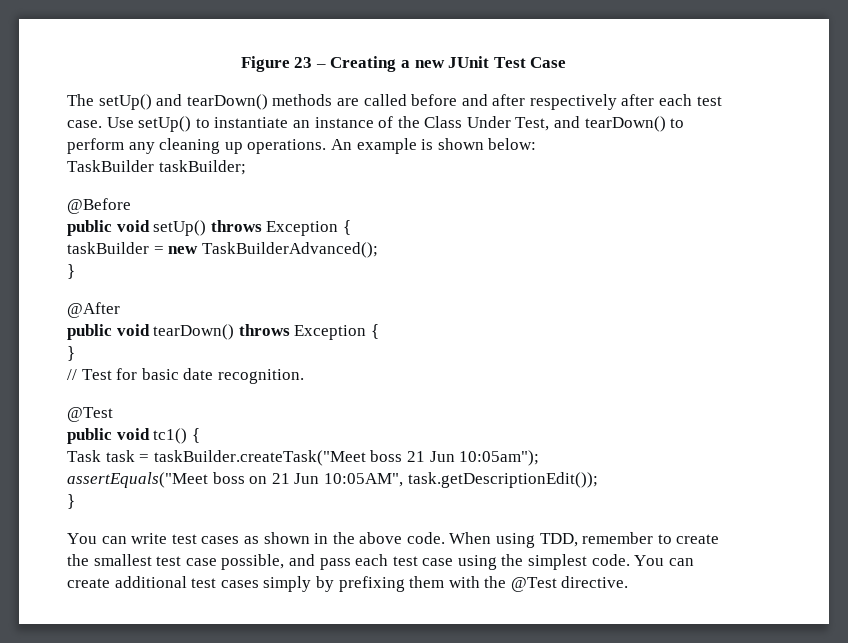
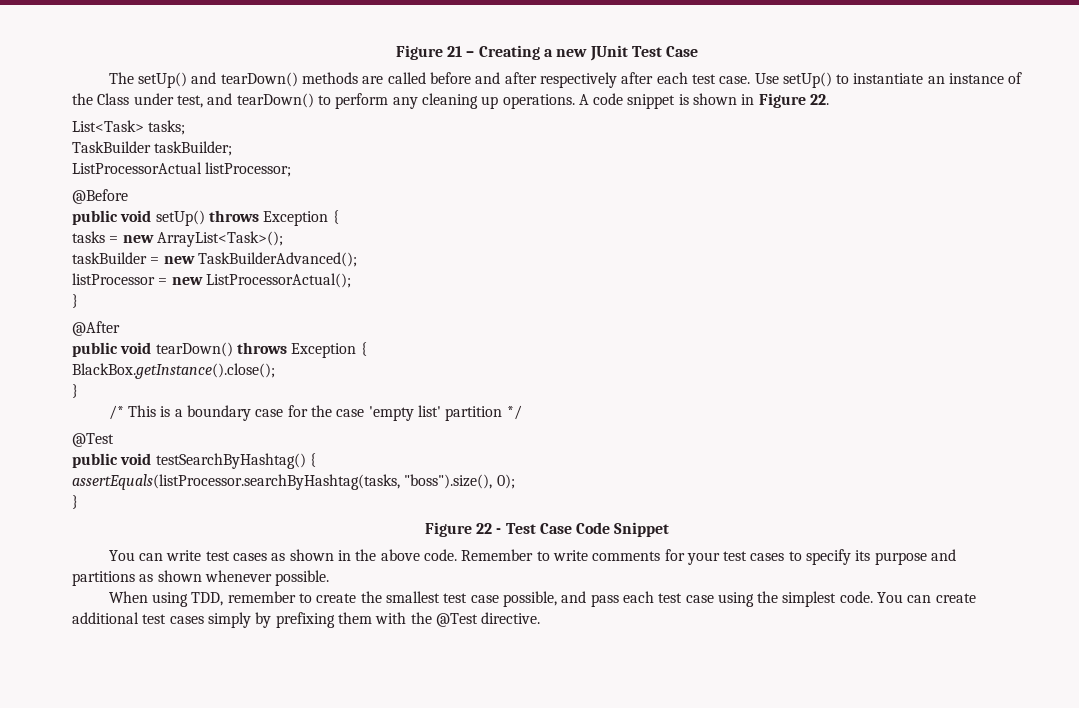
- Figure 23 – Creating a new JUnit Test Case
+ Figure 21 – Creating a new JUnit Test Case
- Use setUp() to instantiate an instance of the Class Under Test, and tearDown() to perform any cleaning up operations.
+ Use setUp() to instantiate an instance of the Class under test, and tearDown() to perform any cleaning up operations.
- An example is shown below:
+ A code snippet is shown in Figure 22.
+ List<Task> tasks;
+ ListProcessorActual listProcessor;
+ tasks = new ArrayList<Task>();
+ listProcessor = new ListProcessorActual();
  public void tearDown() throws Exception {
+ BlackBox.getInstance().close();
  }
- // Test for basic date recognition.
+ /* This is a boundary case for the case 'empty list' partition */
- public void tc1() {
- Task task = taskBuilder.createTask("Meet boss 21 Jun 10:05am");
- assertEquals("Meet boss on 21 Jun 10:05AM", task.getDescriptionEdit());
+ public void testSearchByHashtag() {
+ assertEquals(listProcessor.searchByHashtag(tasks, "boss").size(), 0);
  }
+ Figure 22 - Test Case Code Snippet
- You can write test cases as shown in the above code. When using TDD, remember to create the smallest test case possible, and pass each test case using the simplest code.
+ You can write test cases as shown in the above code. Remember to write comments for your test cases to specify its purpose and partitions as shown whenever possible.
+ When using TDD, remember to create the smallest test case possible, and pass each test case using the simplest code.

